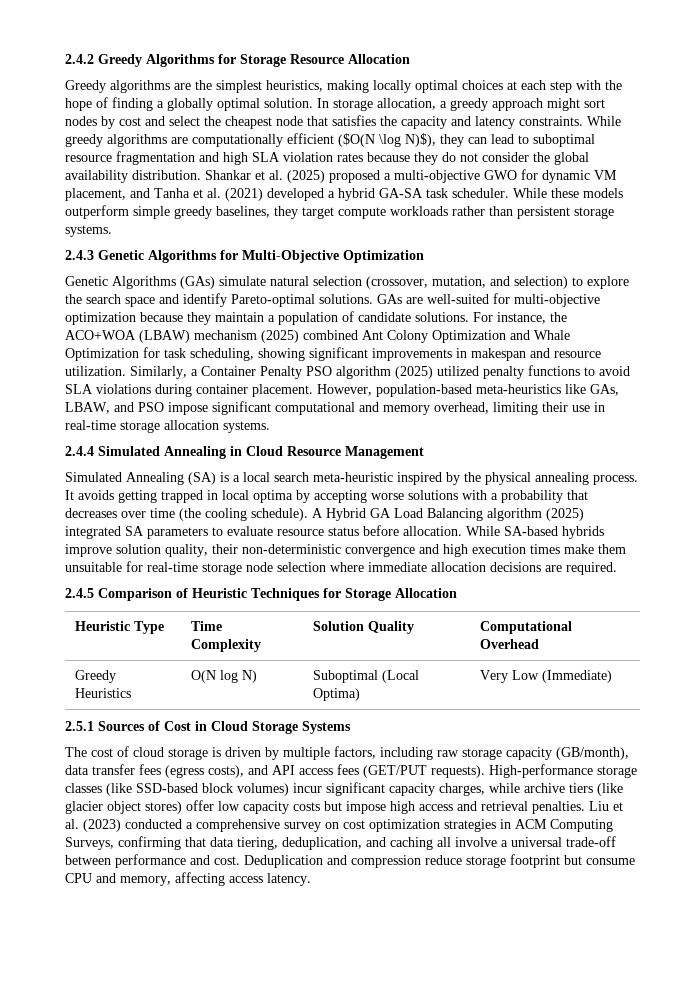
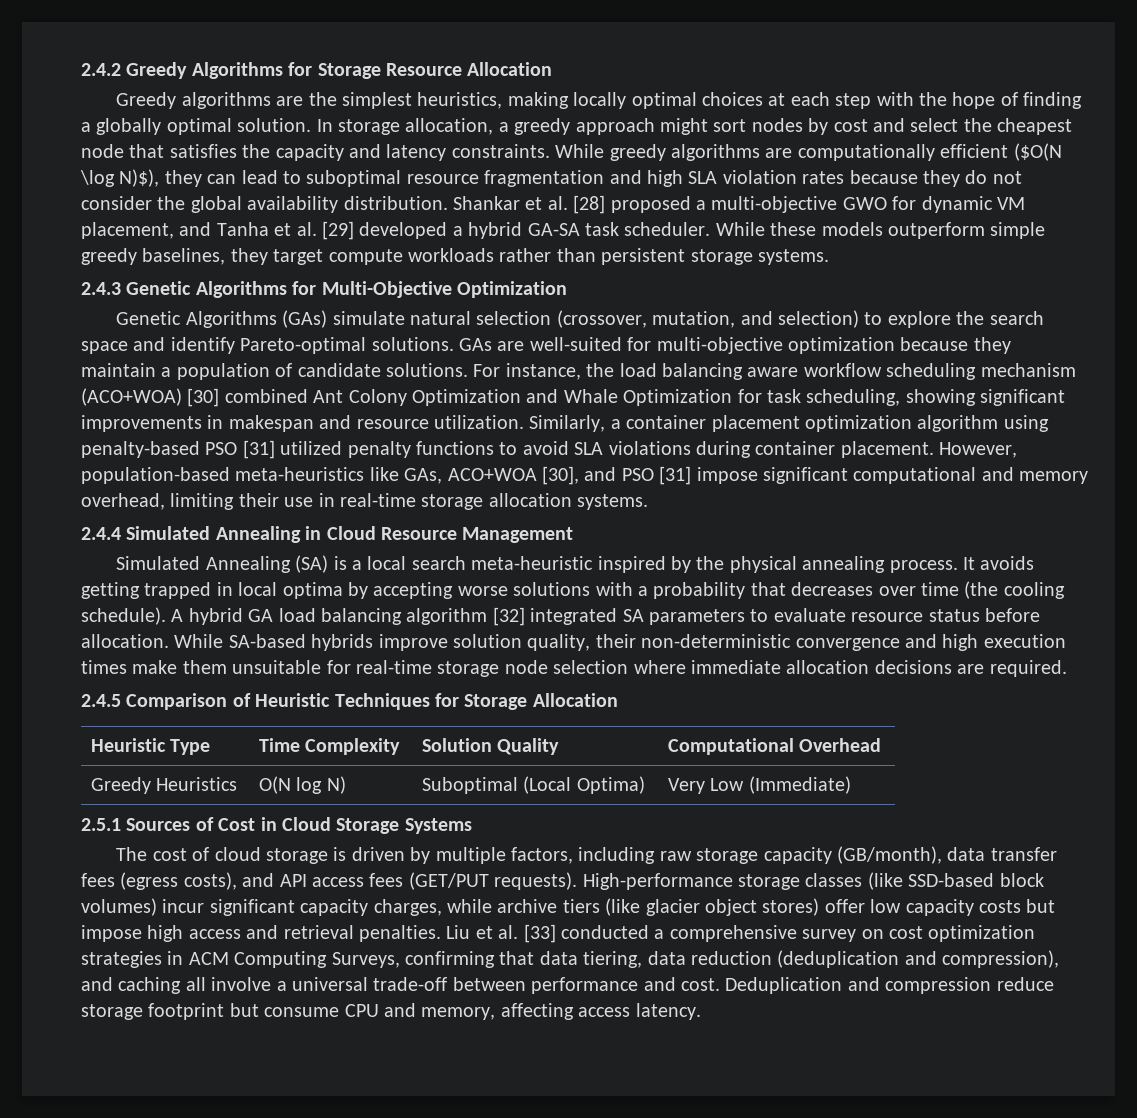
- Shankar et al. (2025) proposed a multi-objective GWO for dynamic VM placement, and Tanha et al. (2021) developed a hybrid GA-SA task scheduler.
+ Shankar et al. [28] proposed a multi-objective GWO for dynamic VM placement, and Tanha et al. [29] developed a hybrid GA-SA task scheduler.
- For instance, the ACO+WOA (LBAW) mechanism (2025) combined Ant Colony Optimization and Whale Optimization for task scheduling, showing significant improvements in makespan and resource utilization.
+ For instance, the load balancing aware workflow scheduling mechanism (ACO+WOA) [30] combined Ant Colony Optimization and Whale Optimization for task scheduling, showing significant improvements in makespan and resource utilization.
- Similarly, a Container Penalty PSO algorithm (2025) utilized penalty functions to avoid SLA violations during container placement.
+ Similarly, a container placement optimization algorithm using penalty-based PSO [31] utilized penalty functions to avoid SLA violations during container placement.
- However, population-based meta-heuristics like GAs, LBAW, and PSO impose significant computational and memory overhead, limiting their use in real-time storage allocation systems.
+ However, population-based meta-heuristics like GAs, ACO+WOA [30], and PSO [31] impose significant computational and memory overhead, limiting their use in real-time storage allocation systems.
- A Hybrid GA Load Balancing algorithm (2025) integrated SA parameters to evaluate resource status before allocation.
+ A hybrid GA load balancing algorithm [32] integrated SA parameters to evaluate resource status before allocation.
- Liu et al. (2023) conducted a comprehensive survey on cost optimization strategies in ACM Computing Surveys, confirming that data tiering, deduplication, and caching all involve a universal trade-off between performance and cost.
+ Liu et al. [33] conducted a comprehensive survey on cost optimization strategies in ACM Computing Surveys, confirming that data tiering, data reduction (deduplication and compression), and caching all involve a universal trade-off between performance and cost.

